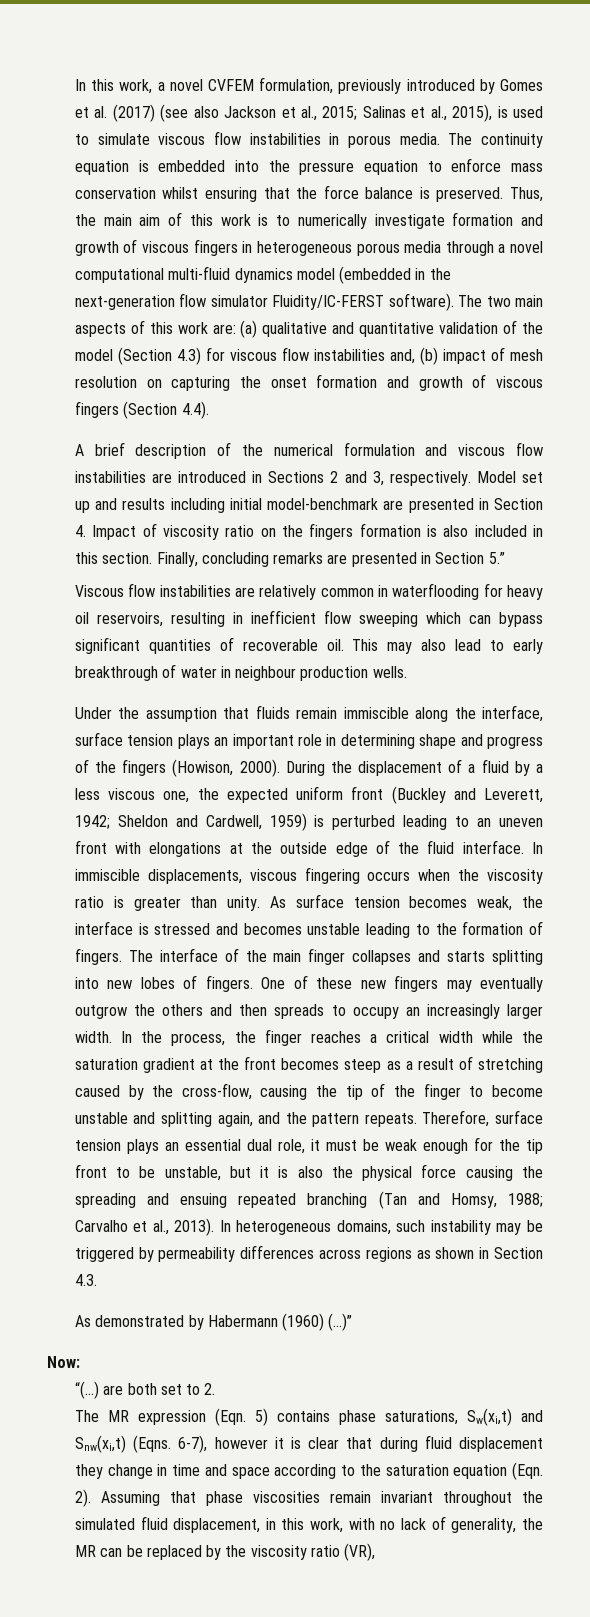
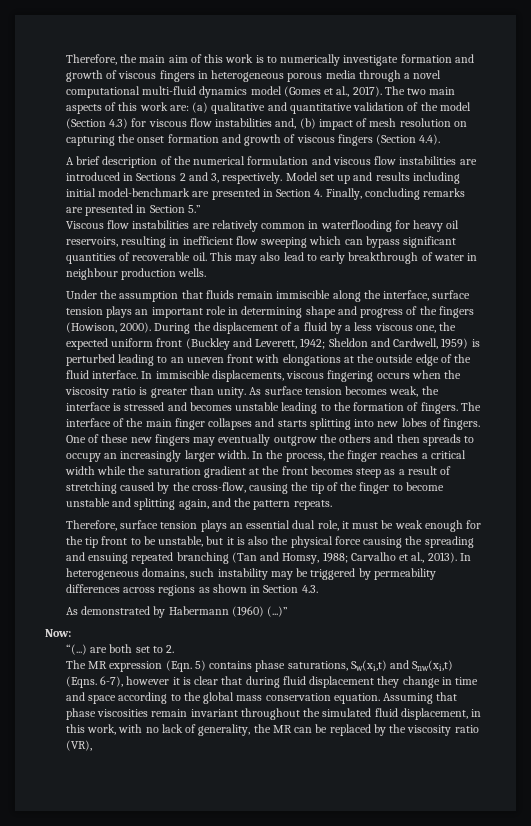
- In this work, a novel CVFEM formulation, previously introduced by Gomes et al. (2017) (see also Jackson et al., 2015; Salinas et al., 2015), is used to simulate viscous flow instabilities in porous media. The continuity equation is embedded into the pressure equation to enforce mass conservation whilst ensuring that the force balance is preserved. Thus, the main aim of this work is to numerically investigate formation and growth of viscous fingers in heterogeneous porous media through a novel computational multi-fluid dynamics model (embedded in the next-generation flow simulator Fluidity/IC-FERST software).
+ Therefore, the main aim of this work is to numerically investigate formation and growth of viscous fingers in heterogeneous porous media through a novel computational multi-fluid dynamics model (Gomes et al., 2017).
- Model set up and results including initial model-benchmark are presented in Section 4. Impact of viscosity ratio on the fingers formation is also included in this section. Finally, concluding remarks are presented in Section 5.”
+ Model set up and results including initial model-benchmark are presented in Section 4. Finally, concluding remarks are presented in Section 5.”
- In the process, the finger reaches a critical width while the saturation gradient at the front becomes steep as a result of stretching caused by the cross-flow, causing the tip of the finger to become unstable and splitting again, and the pattern repeats. Therefore, surface tension plays an essential dual role, it must be weak enough for the tip front to be unstable, but it is also the physical force causing the spreading and ensuing repeated branching (Tan and Homsy, 1988;
+ In the process, the finger reaches a critical width while the saturation gradient at the front becomes steep as a result of stretching caused by the cross-flow, causing the tip of the finger to become unstable and splitting again, and the pattern repeats.
+ Therefore, surface tension plays an essential dual role, it must be weak enough for the tip front to be unstable, but it is also the physical force causing the spreading and ensuing repeated branching (Tan and Homsy, 1988;
- 6-7), however it is clear that during fluid displacement they change in time and space according to the saturation equation (Eqn. 2).
+ 6-7), however it is clear that during fluid displacement they change in time and space according to the global mass conservation equation.

